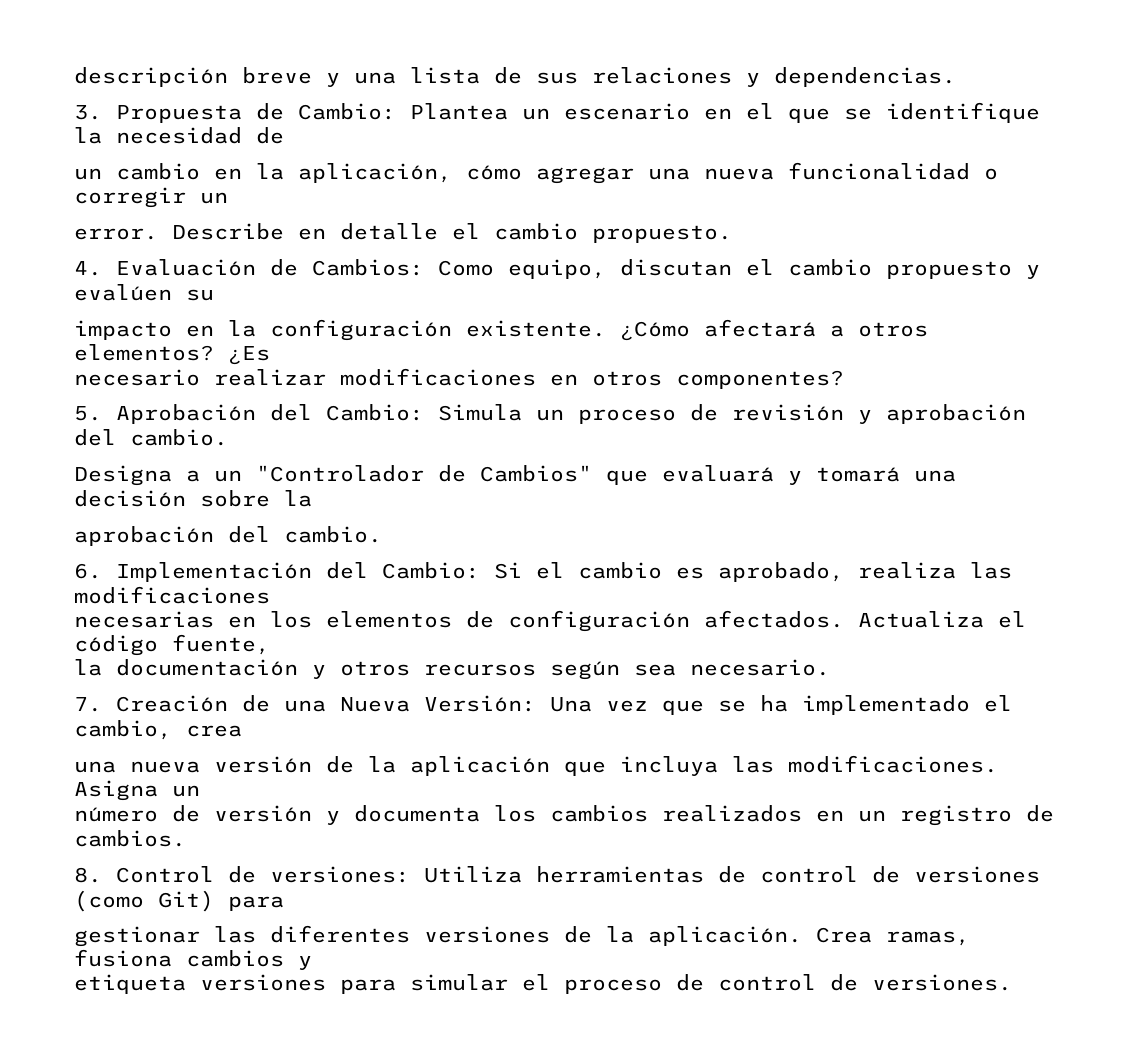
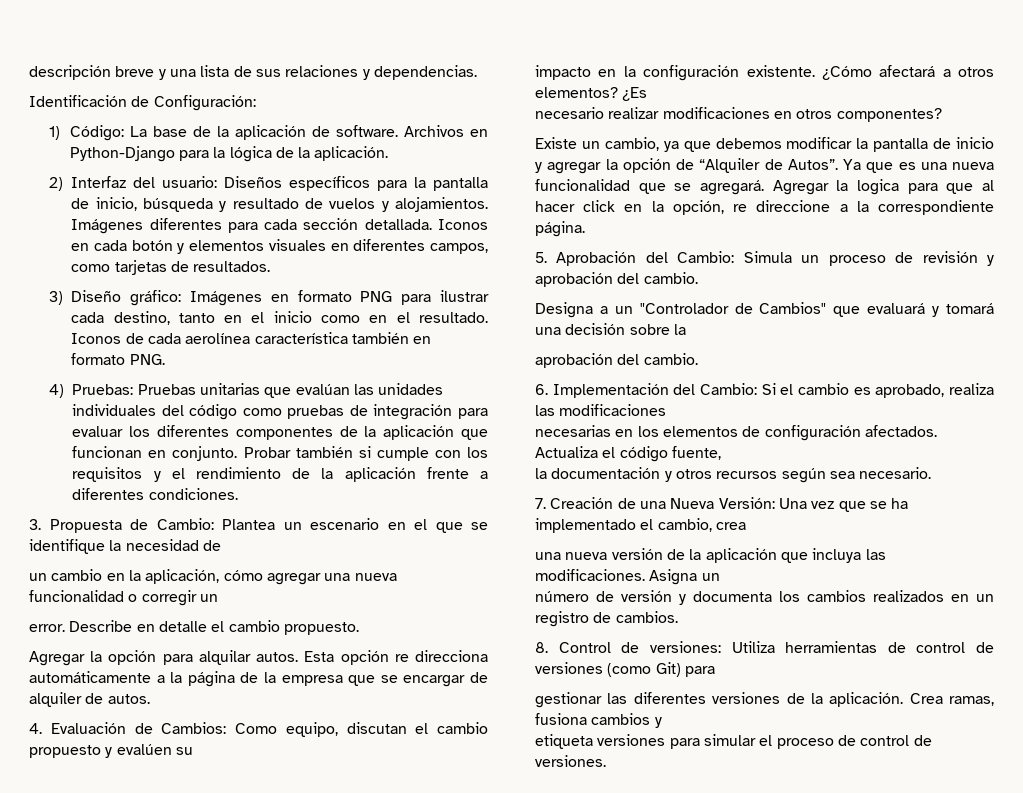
+ Identificación de Configuración:
+ 1) Código: La base de la aplicación de software. Archivos en Python-Django para la lógica de la aplicación.
+ 2) Interfaz del usuario: Diseños específicos para la pantalla de inicio, búsqueda y resultado de vuelos y alojamientos. Imágenes diferentes para cada sección detallada. Iconos en cada botón y elementos visuales en diferentes campos, como tarjetas de resultados.
+ 3) Diseño gráfico: Imágenes en formato PNG para ilustrar cada destino, tanto en el inicio como en el resultado. Iconos de cada aerolínea característica también en formato PNG.
+ 4) Pruebas: Pruebas unitarias que evalúan las unidades individuales del código como pruebas de integración para evaluar los diferentes componentes de la aplicación que funcionan en conjunto. Probar también si cumple con los requisitos y el rendimiento de la aplicación frente a diferentes condiciones.
+ Agregar la opción para alquilar autos. Esta opción re direcciona automáticamente a la página de la empresa que se encargar de alquiler de autos.
+ Existe un cambio, ya que debemos modificar la pantalla de inicio y agregar la opción de “Alquiler de Autos”. Ya que es una nueva funcionalidad que se agregará. Agregar la logica para que al hacer click en la opción, re direccione a la correspondiente página.

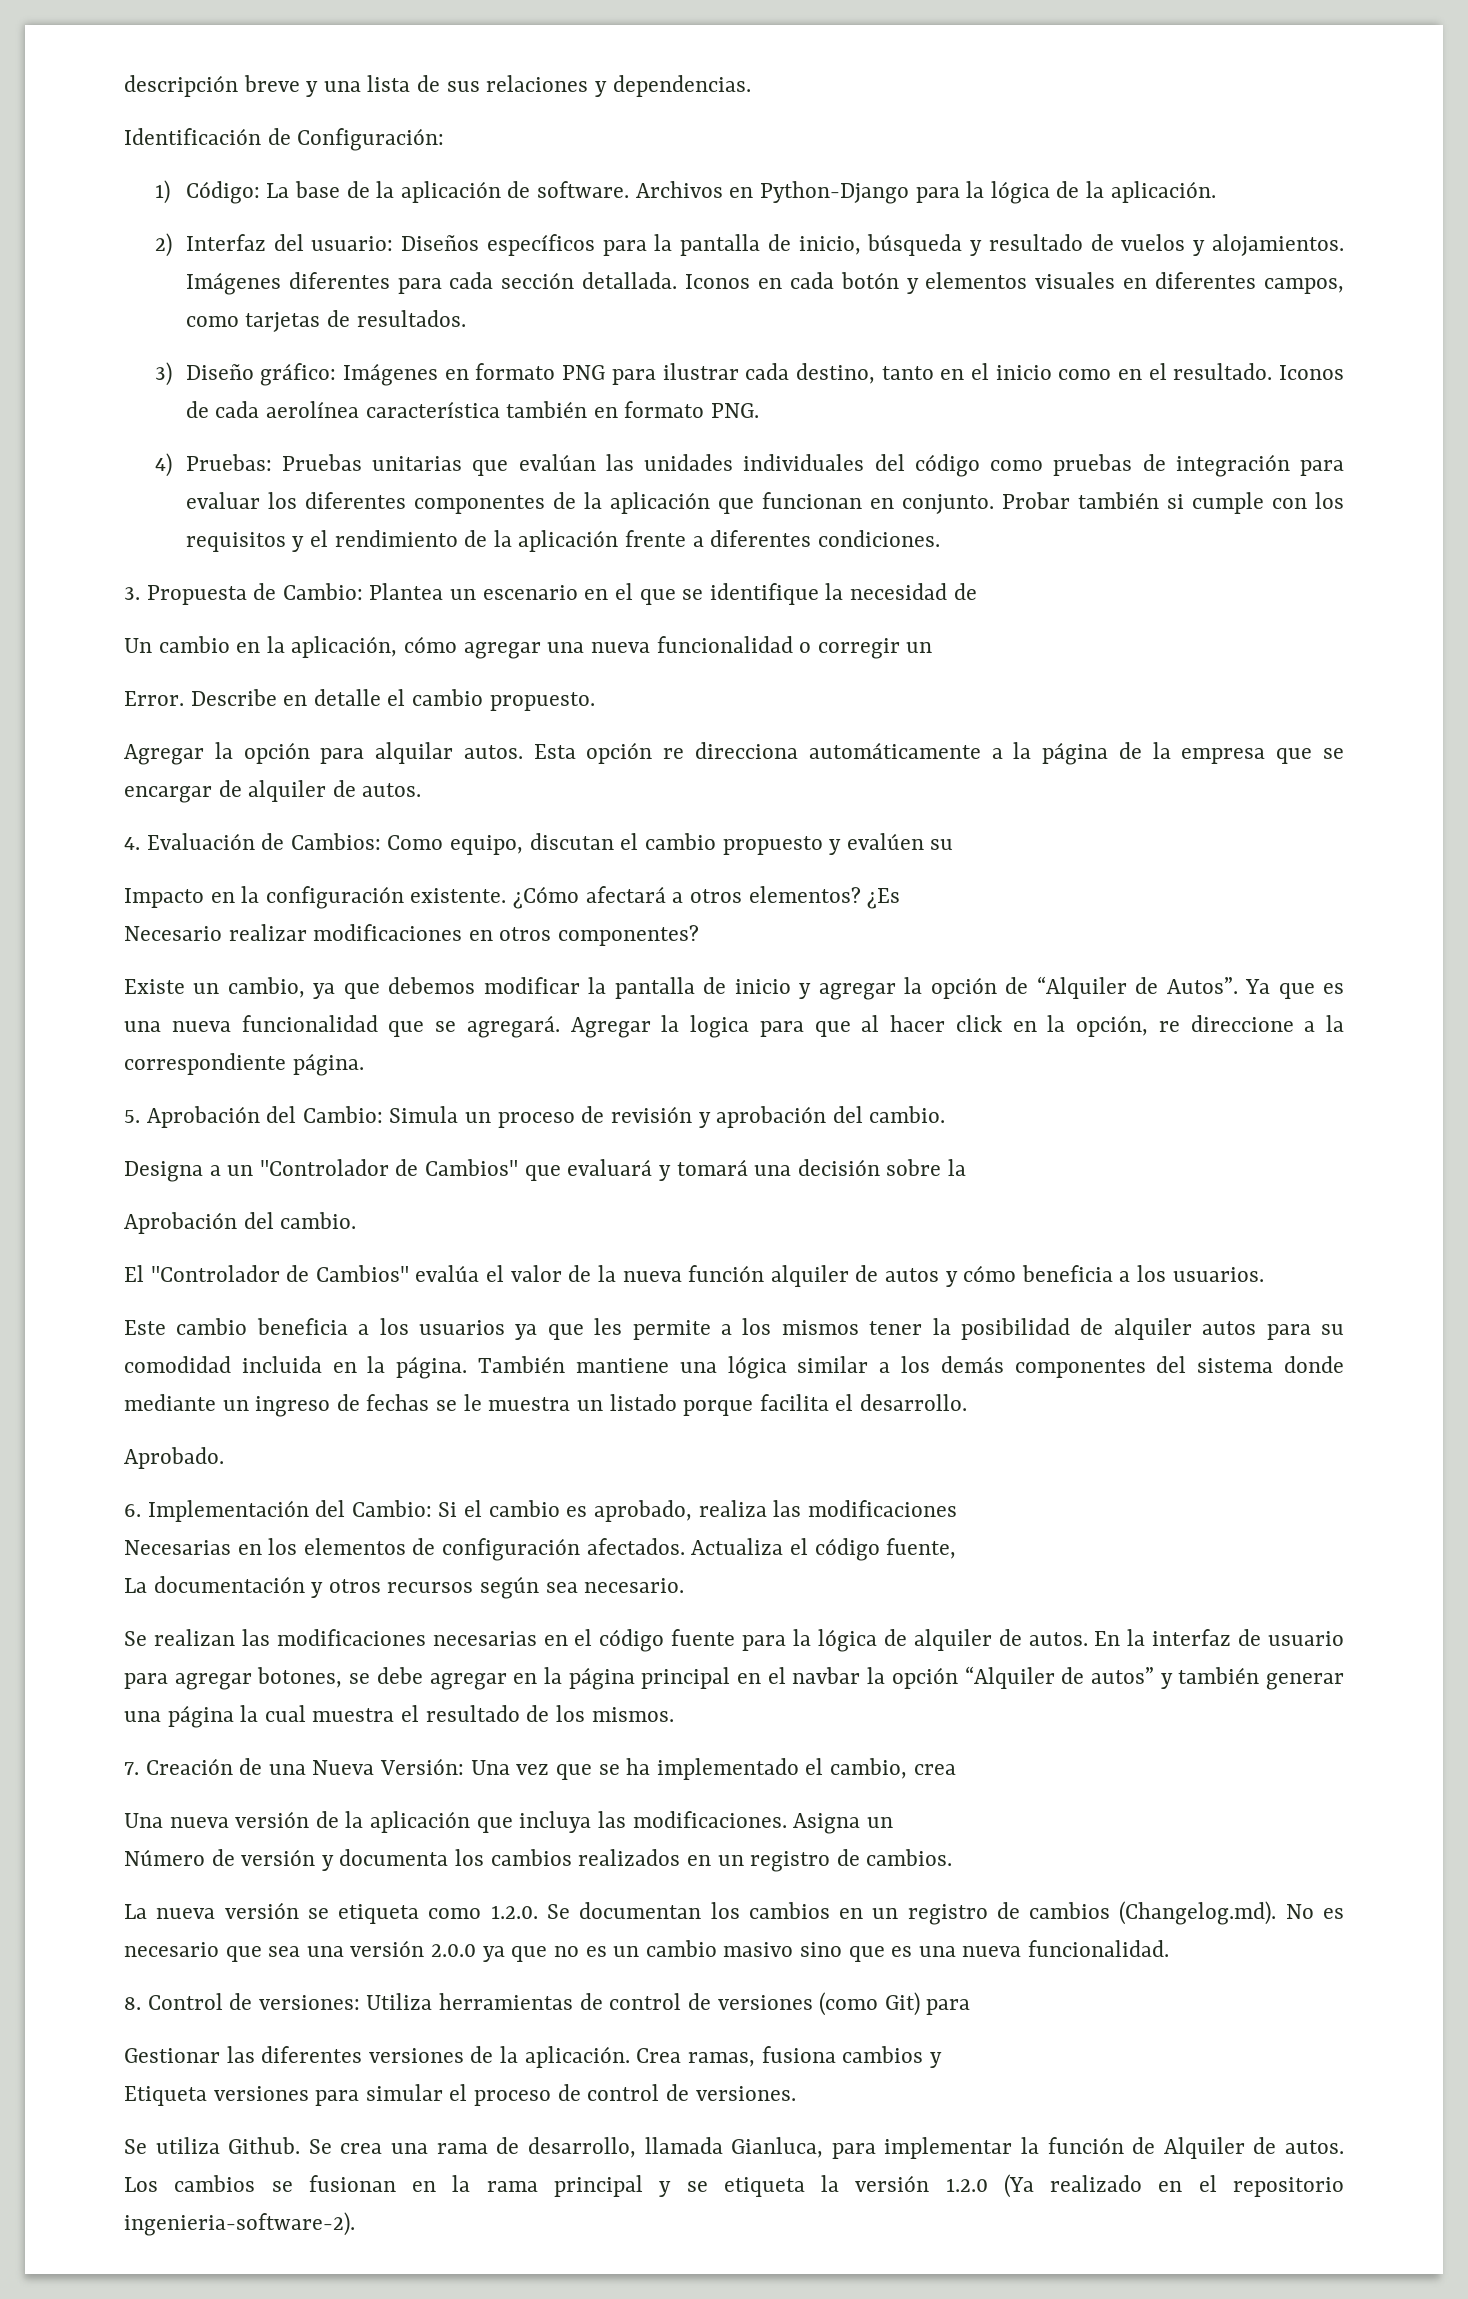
- un cambio en la aplicación, cómo agregar una nueva funcionalidad o corregir un
+ Un cambio en la aplicación, cómo agregar una nueva funcionalidad o corregir un
- error.
+ Error.
- impacto en la configuración existente.
+ Impacto en la configuración existente.
- necesario realizar modificaciones en otros componentes?
+ Necesario realizar modificaciones en otros componentes?
  Designa a un "Controlador de Cambios" que evaluará y tomará una decisión sobre la
- aprobación del cambio.
+ Aprobación del cambio.
+ El "Controlador de Cambios" evalúa el valor de la nueva función alquiler de autos y cómo beneficia a los usuarios.
+ Este cambio beneficia a los usuarios ya que les permite a los mismos tener la posibilidad de alquiler autos para su comodidad incluida en la página. También mantiene una lógica similar a los demás componentes del sistema donde mediante un ingreso de fechas se le muestra un listado porque facilita el desarrollo.
+ Aprobado.
- necesarias en los elementos de configuración afectados.
+ Necesarias en los elementos de configuración afectados.
- la documentación y otros recursos según sea necesario.
+ La documentación y otros recursos según sea necesario.
+ Se realizan las modificaciones necesarias en el código fuente para la lógica de alquiler de autos. En la interfaz de usuario para agregar botones, se debe agregar en la página principal en el navbar la opción “Alquiler de autos” y también generar una página la cual muestra el resultado de los mismos.
- una nueva versión de la aplicación que incluya las modificaciones.
+ Una nueva versión de la aplicación que incluya las modificaciones.
- número de versión y documenta los cambios realizados en un registro de cambios.
+ Número de versión y documenta los cambios realizados en un registro de cambios.
+ La nueva versión se etiqueta como 1.2.0. Se documentan los cambios en un registro de cambios (Changelog.md). No es necesario que sea una versión 2.0.0 ya que no es un cambio masivo sino que es una nueva funcionalidad.
- gestionar las diferentes versiones de la aplicación.
+ Gestionar las diferentes versiones de la aplicación.
- etiqueta versiones para simular el proceso de control de versiones.
+ Etiqueta versiones para simular el proceso de control de versiones.
+ Se utiliza Github. Se crea una rama de desarrollo, llamada Gianluca, para implementar la función de Alquiler de autos. Los cambios se fusionan en la rama principal y se etiqueta la versión 1.2.0 (Ya realizado en el repositorio ingenieria-software-2).

